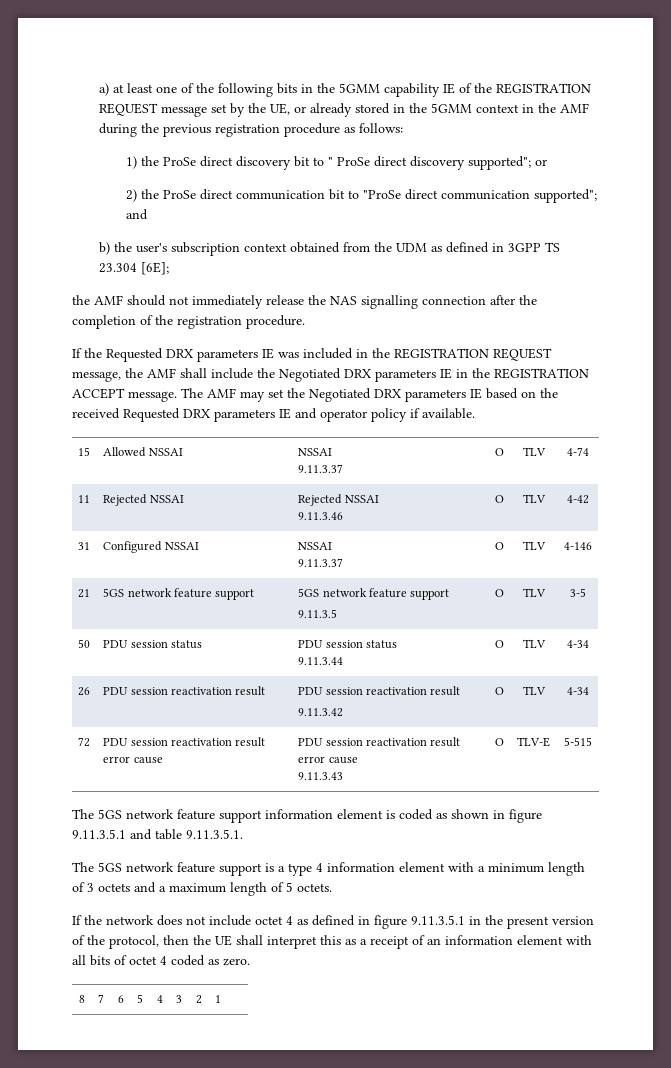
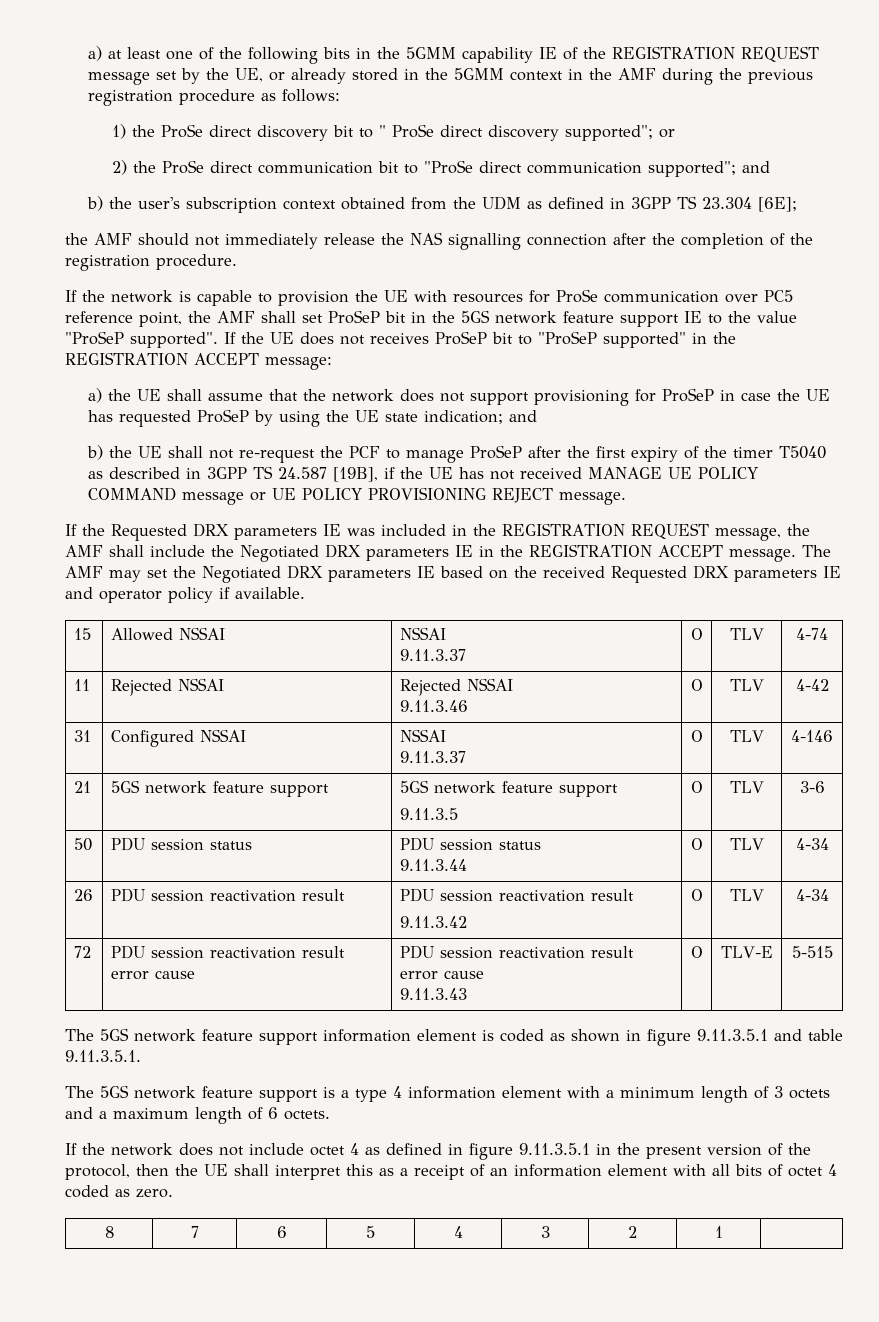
+ If the network is capable to provision the UE with resources for ProSe communication over PC5 reference point, the AMF shall set ProSeP bit in the 5GS network feature support IE to the value "ProSeP supported". If the UE does not receives ProSeP bit to "ProSeP supported" in the REGISTRATION ACCEPT message:
+ a) the UE shall assume that the network does not support provisioning for ProSeP in case the UE has requested ProSeP by using the UE state indication; and
+ b) the UE shall not re-request the PCF to manage ProSeP after the first expiry of the timer T5040 as described in 3GPP TS 24.587 [19B], if the UE has not received MANAGE UE POLICY COMMAND message or UE POLICY PROVISIONING REJECT message.
  21 | 5GS network feature support | 5GS network feature support
- 9.11.3.5 | O | TLV | 3-5
+ 9.11.3.5 | O | TLV | 3-6
- The 5GS network feature support is a type 4 information element with a minimum length of 3 octets and a maximum length of 5 octets.
+ The 5GS network feature support is a type 4 information element with a minimum length of 3 octets and a maximum length of 6 octets.

